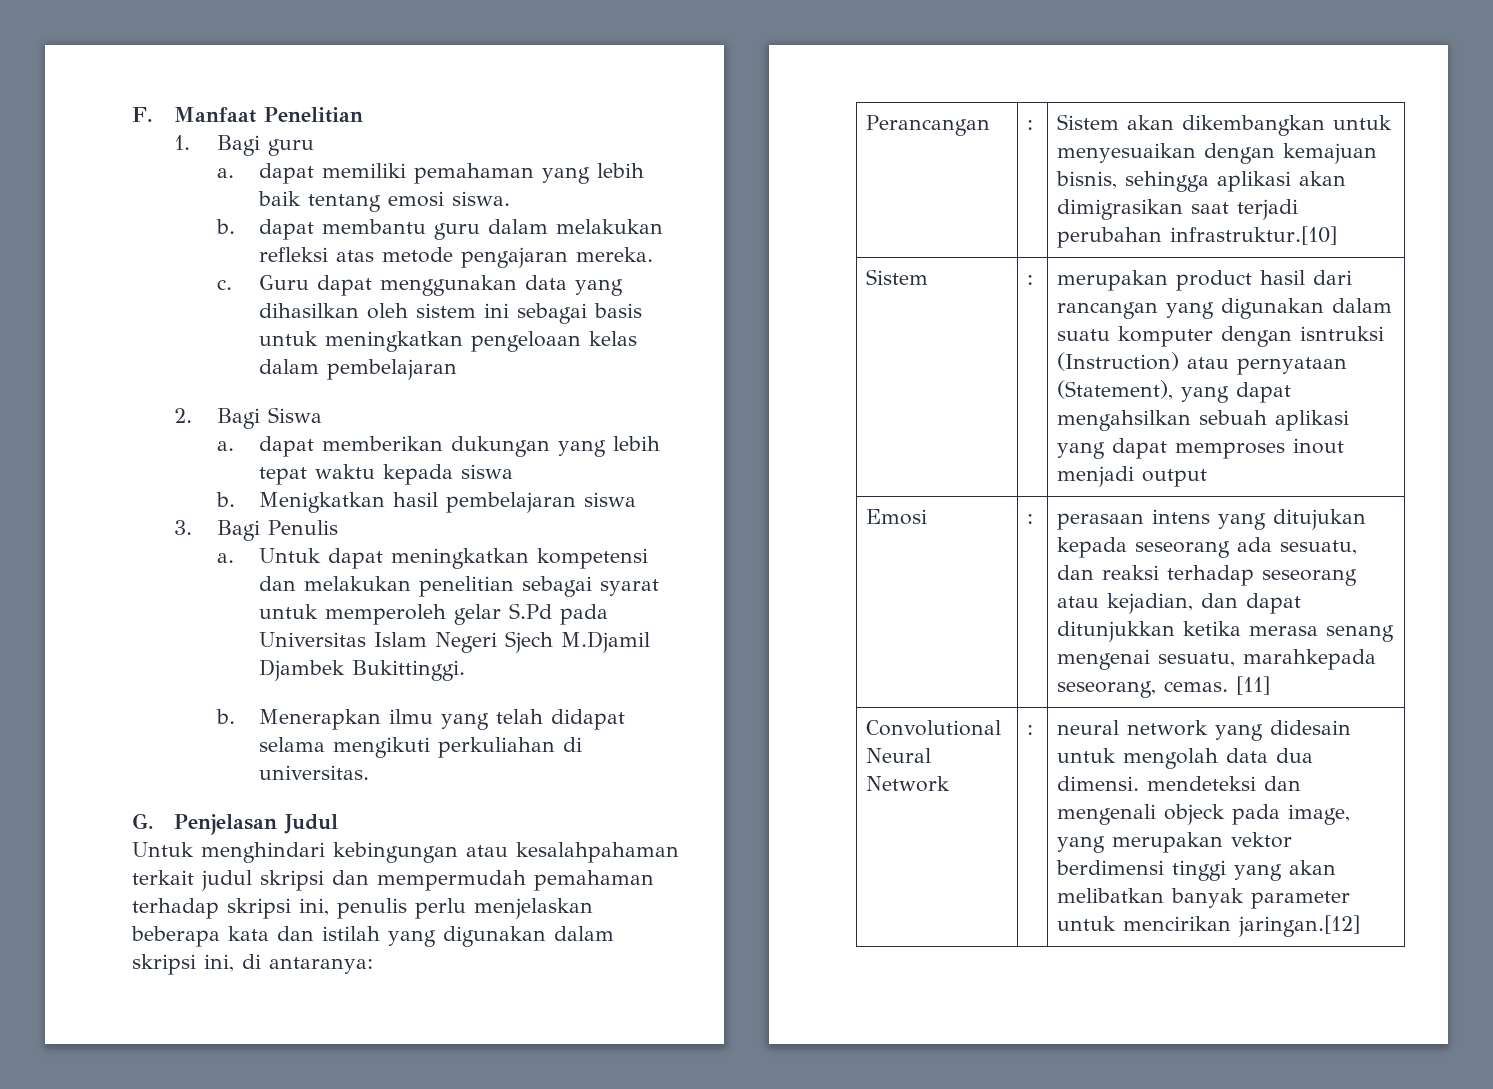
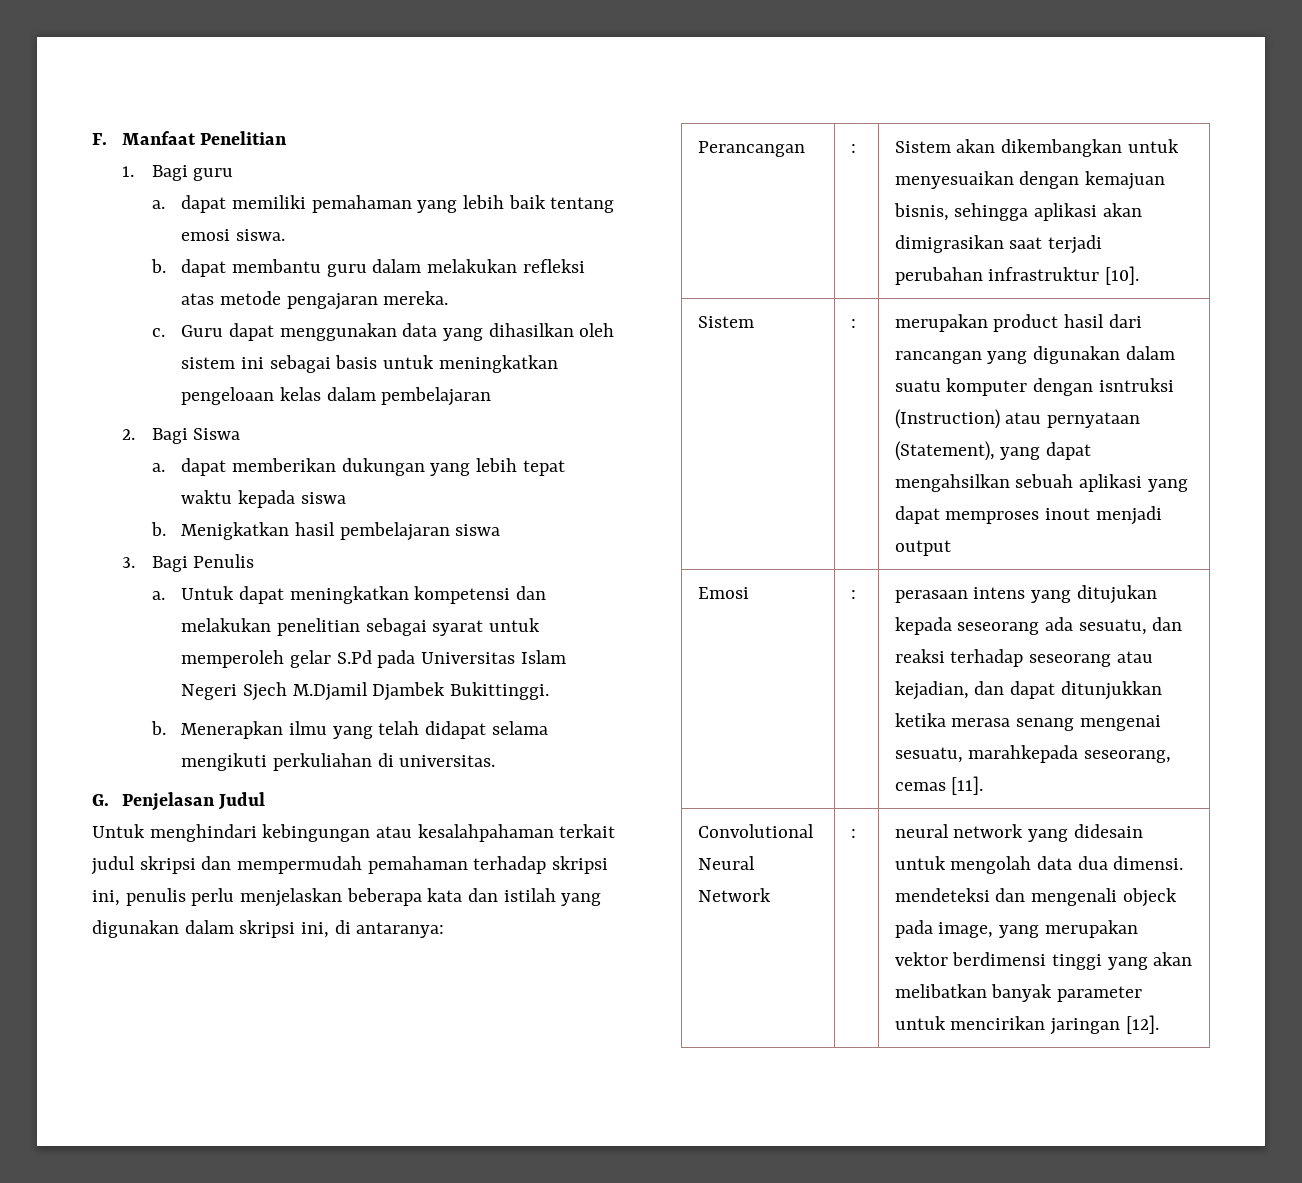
- Perancangan | : | Sistem akan dikembangkan untuk menyesuaikan dengan kemajuan bisnis, sehingga aplikasi akan dimigrasikan saat terjadi perubahan infrastruktur.[10]
+ Perancangan | : | Sistem akan dikembangkan untuk menyesuaikan dengan kemajuan bisnis, sehingga aplikasi akan dimigrasikan saat terjadi perubahan infrastruktur [10].
- Emosi | : | perasaan intens yang ditujukan kepada seseorang ada sesuatu, dan reaksi terhadap seseorang atau kejadian, dan dapat ditunjukkan ketika merasa senang mengenai sesuatu, marahkepada seseorang, cemas. [11]
+ Emosi | : | perasaan intens yang ditujukan kepada seseorang ada sesuatu, dan reaksi terhadap seseorang atau kejadian, dan dapat ditunjukkan ketika merasa senang mengenai sesuatu, marahkepada seseorang, cemas [11].
- Convolutional Neural Network | : | neural network yang didesain untuk mengolah data dua dimensi. mendeteksi dan mengenali objeck pada image, yang merupakan vektor berdimensi tinggi yang akan melibatkan banyak parameter untuk mencirikan jaringan.[12]
+ Convolutional Neural Network | : | neural network yang didesain untuk mengolah data dua dimensi. mendeteksi dan mengenali objeck pada image, yang merupakan vektor berdimensi tinggi yang akan melibatkan banyak parameter untuk mencirikan jaringan [12].

